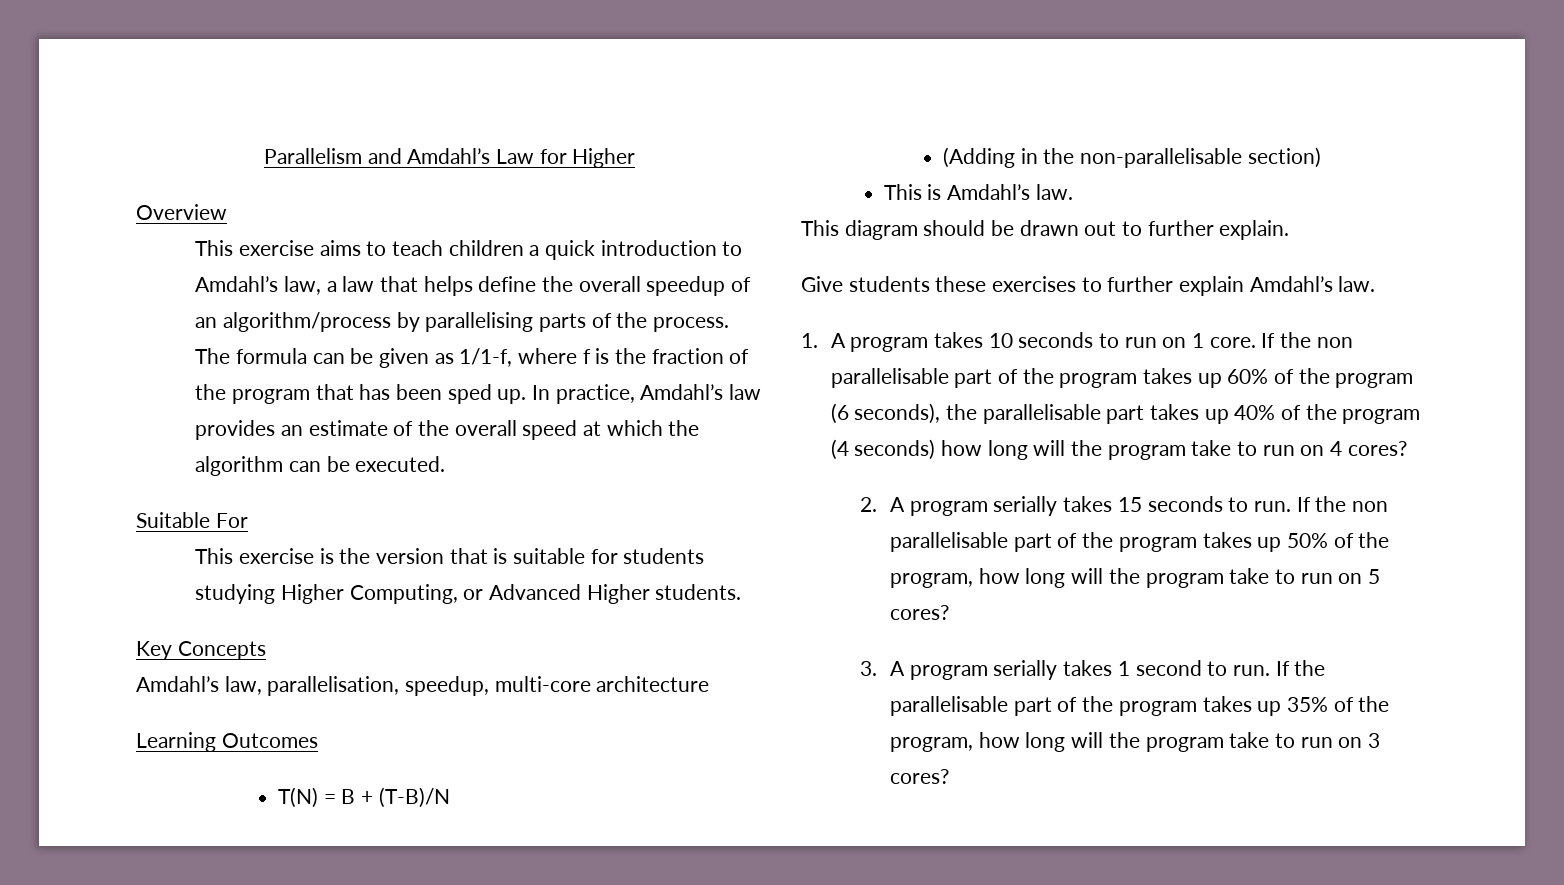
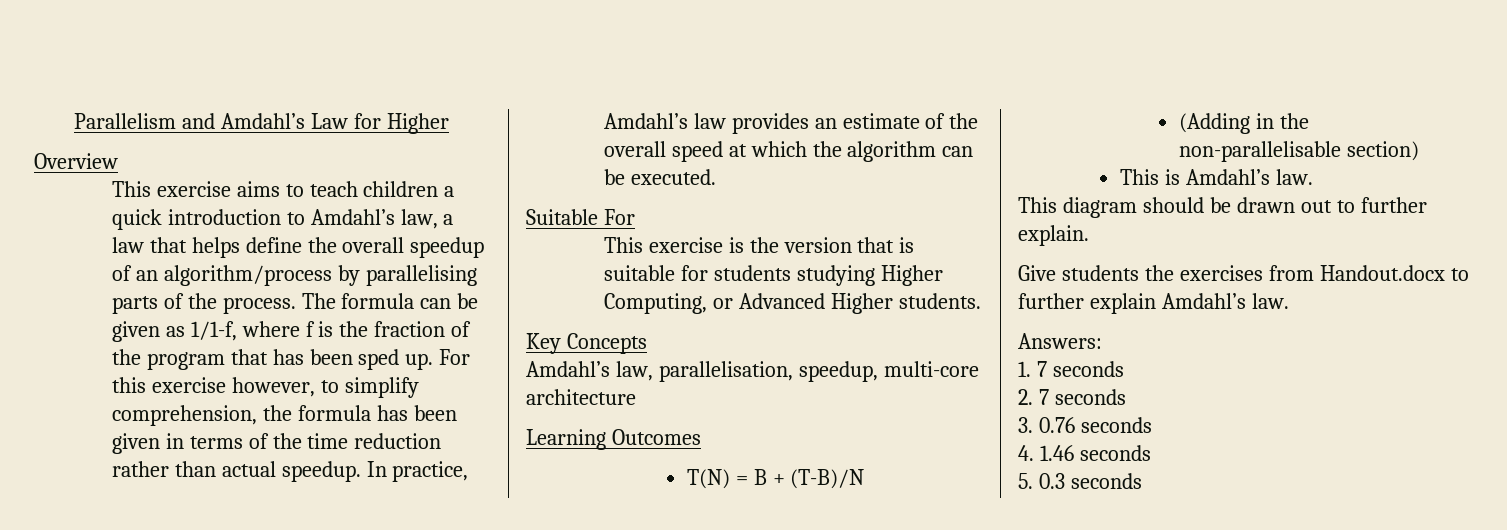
+ For this exercise however, to simplify comprehension, the formula has been given in terms of the time reduction rather than actual speedup.
- Give students these exercises to further explain Amdahl’s law.
+ Give students the exercises from Handout.docx to further explain Amdahl’s law.
- 1. A program takes 10 seconds to run on 1 core. If the non parallelisable part of the program takes up 60% of the program (6 seconds), the parallelisable part takes up 40% of the program (4 seconds) how long will the program take to run on 4 cores?
- 2. A program serially takes 15 seconds to run. If the non parallelisable part of the program takes up 50% of the program, how long will the program take to run on 5 cores?
- 3. A program serially takes 1 second to run. If the parallelisable part of the program takes up 35% of the program, how long will the program take to run on 3 cores?
+ Answers:
+ 1. 7 seconds
+ 2. 7 seconds
+ 3. 0.76 seconds
+ 4. 1.46 seconds
+ 5. 0.3 seconds

